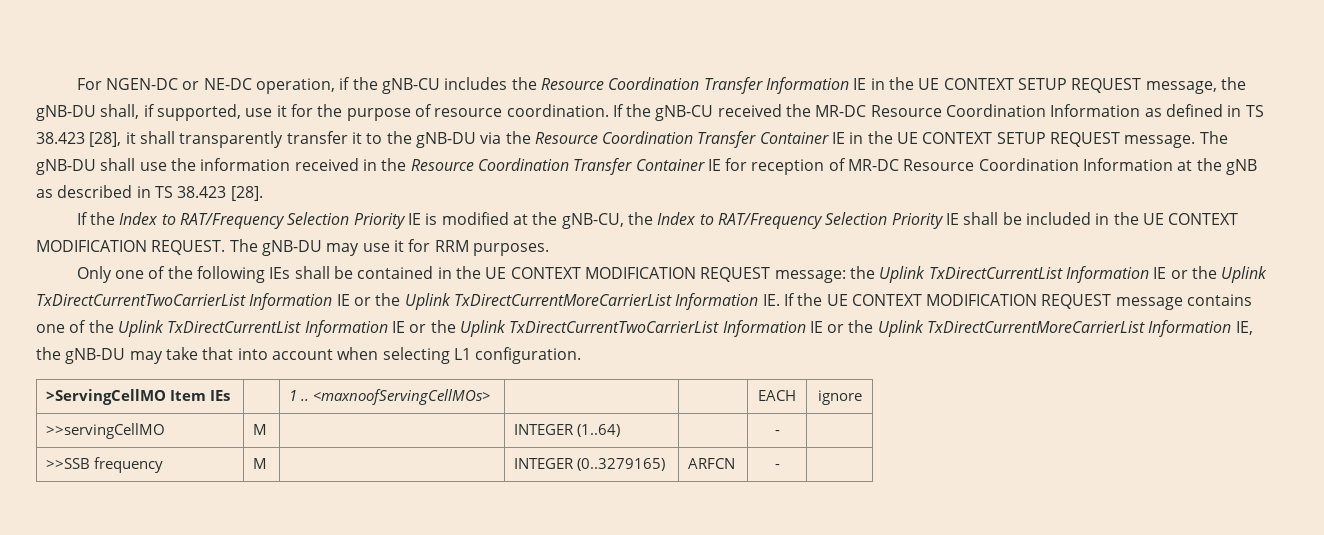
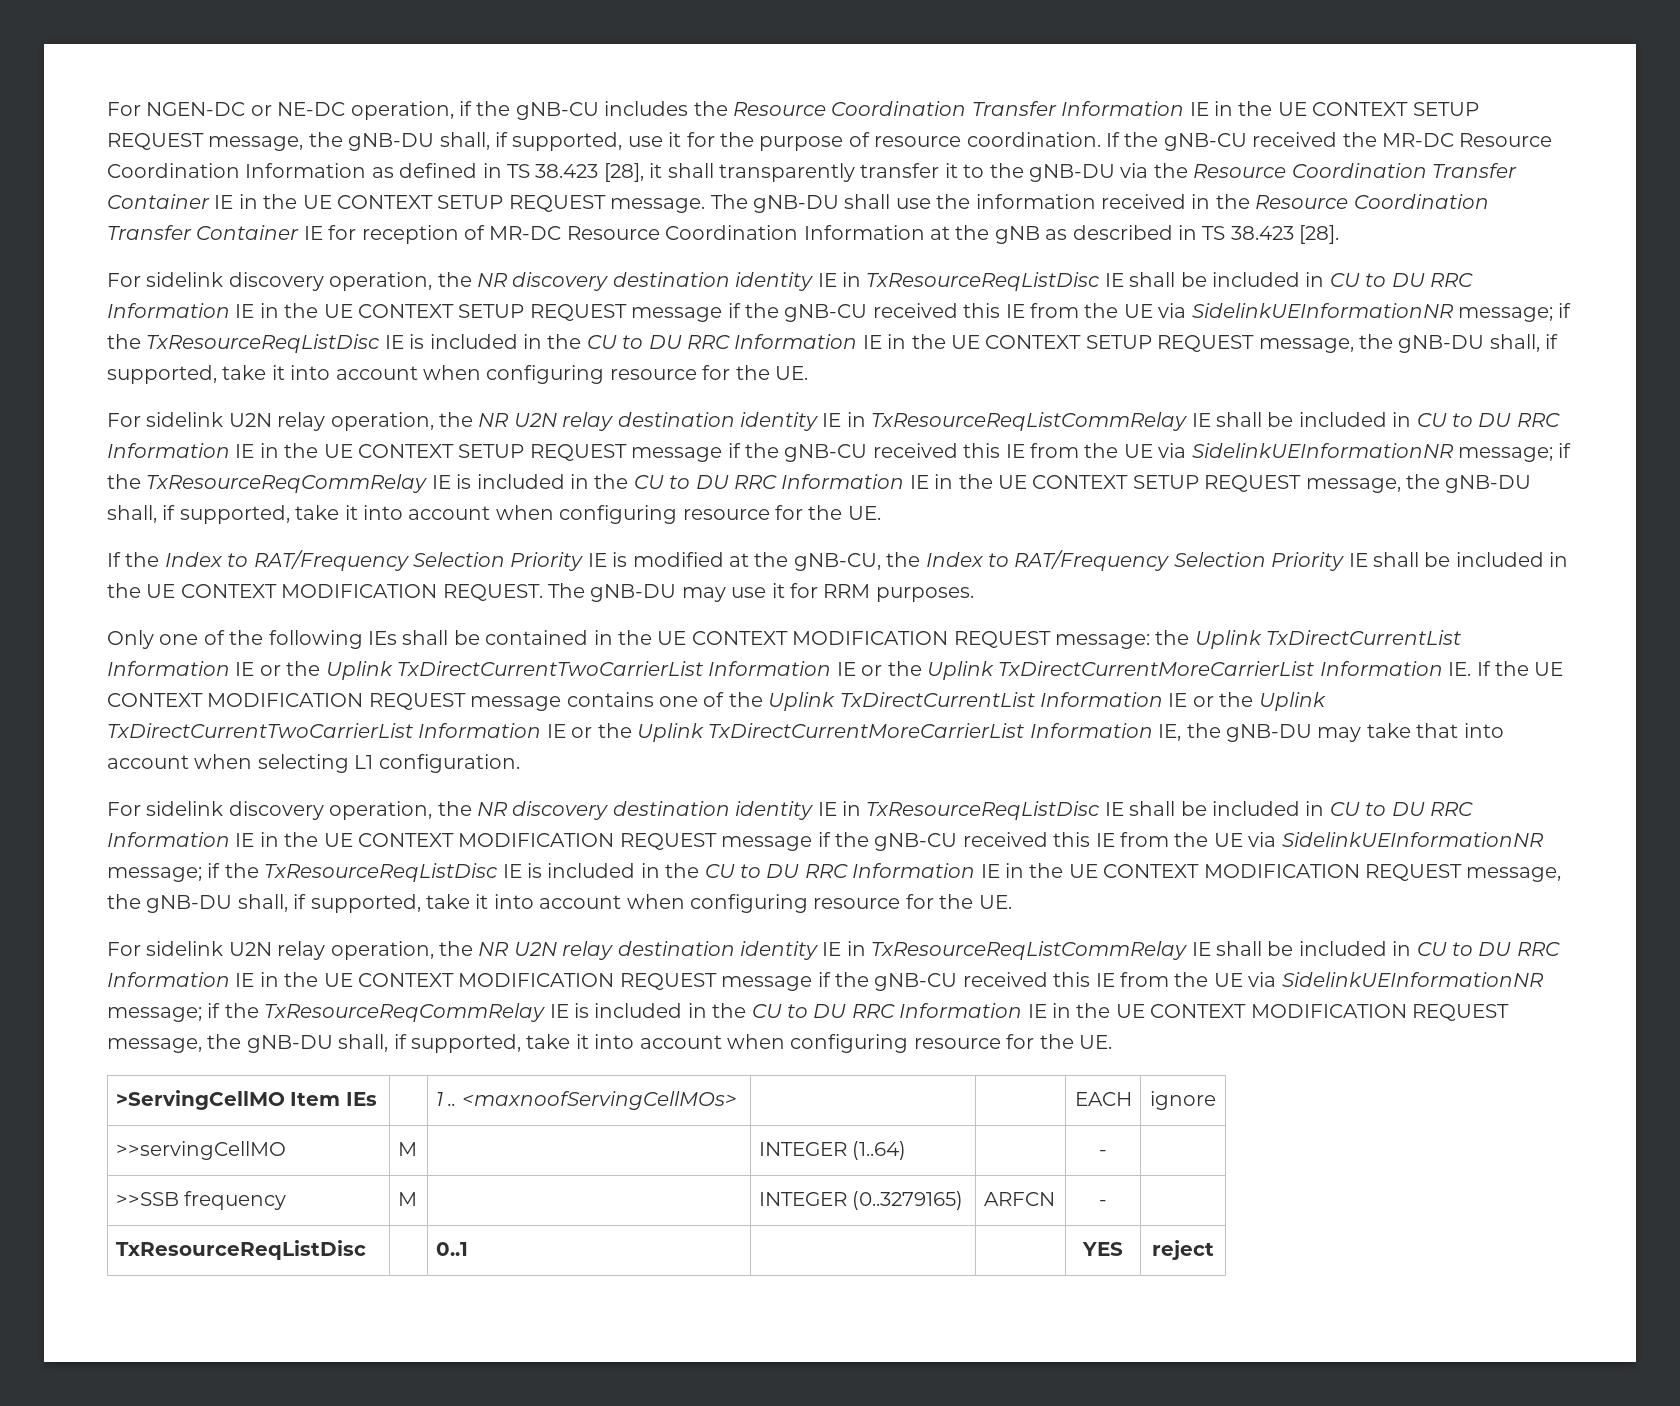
+ For sidelink discovery operation, the NR discovery destination identity IE in TxResourceReqListDisc IE shall be included in CU to DU RRC Information IE in the UE CONTEXT SETUP REQUEST message if the gNB-CU received this IE from the UE via SidelinkUEInformationNR message; if the TxResourceReqListDisc IE is included in the CU to DU RRC Information IE in the UE CONTEXT SETUP REQUEST message, the gNB-DU shall, if supported, take it into account when configuring resource for the UE.
+ For sidelink U2N relay operation, the NR U2N relay destination identity IE in TxResourceReqListCommRelay IE shall be included in CU to DU RRC Information IE in the UE CONTEXT SETUP REQUEST message if the gNB-CU received this IE from the UE via SidelinkUEInformationNR message; if the TxResourceReqCommRelay IE is included in the CU to DU RRC Information IE in the UE CONTEXT SETUP REQUEST message, the gNB-DU shall, if supported, take it into account when configuring resource for the UE.
+ For sidelink discovery operation, the NR discovery destination identity IE in TxResourceReqListDisc IE shall be included in CU to DU RRC Information IE in the UE CONTEXT MODIFICATION REQUEST message if the gNB-CU received this IE from the UE via SidelinkUEInformationNR message; if the TxResourceReqListDisc IE is included in the CU to DU RRC Information IE in the UE CONTEXT MODIFICATION REQUEST message, the gNB-DU shall, if supported, take it into account when configuring resource for the UE.
+ For sidelink U2N relay operation, the NR U2N relay destination identity IE in TxResourceReqListCommRelay IE shall be included in CU to DU RRC Information IE in the UE CONTEXT MODIFICATION REQUEST message if the gNB-CU received this IE from the UE via SidelinkUEInformationNR message; if the TxResourceReqCommRelay IE is included in the CU to DU RRC Information IE in the UE CONTEXT MODIFICATION REQUEST message, the gNB-DU shall, if supported, take it into account when configuring resource for the UE.
+ TxResourceReqListDisc | | 0..1 | | | YES | reject

